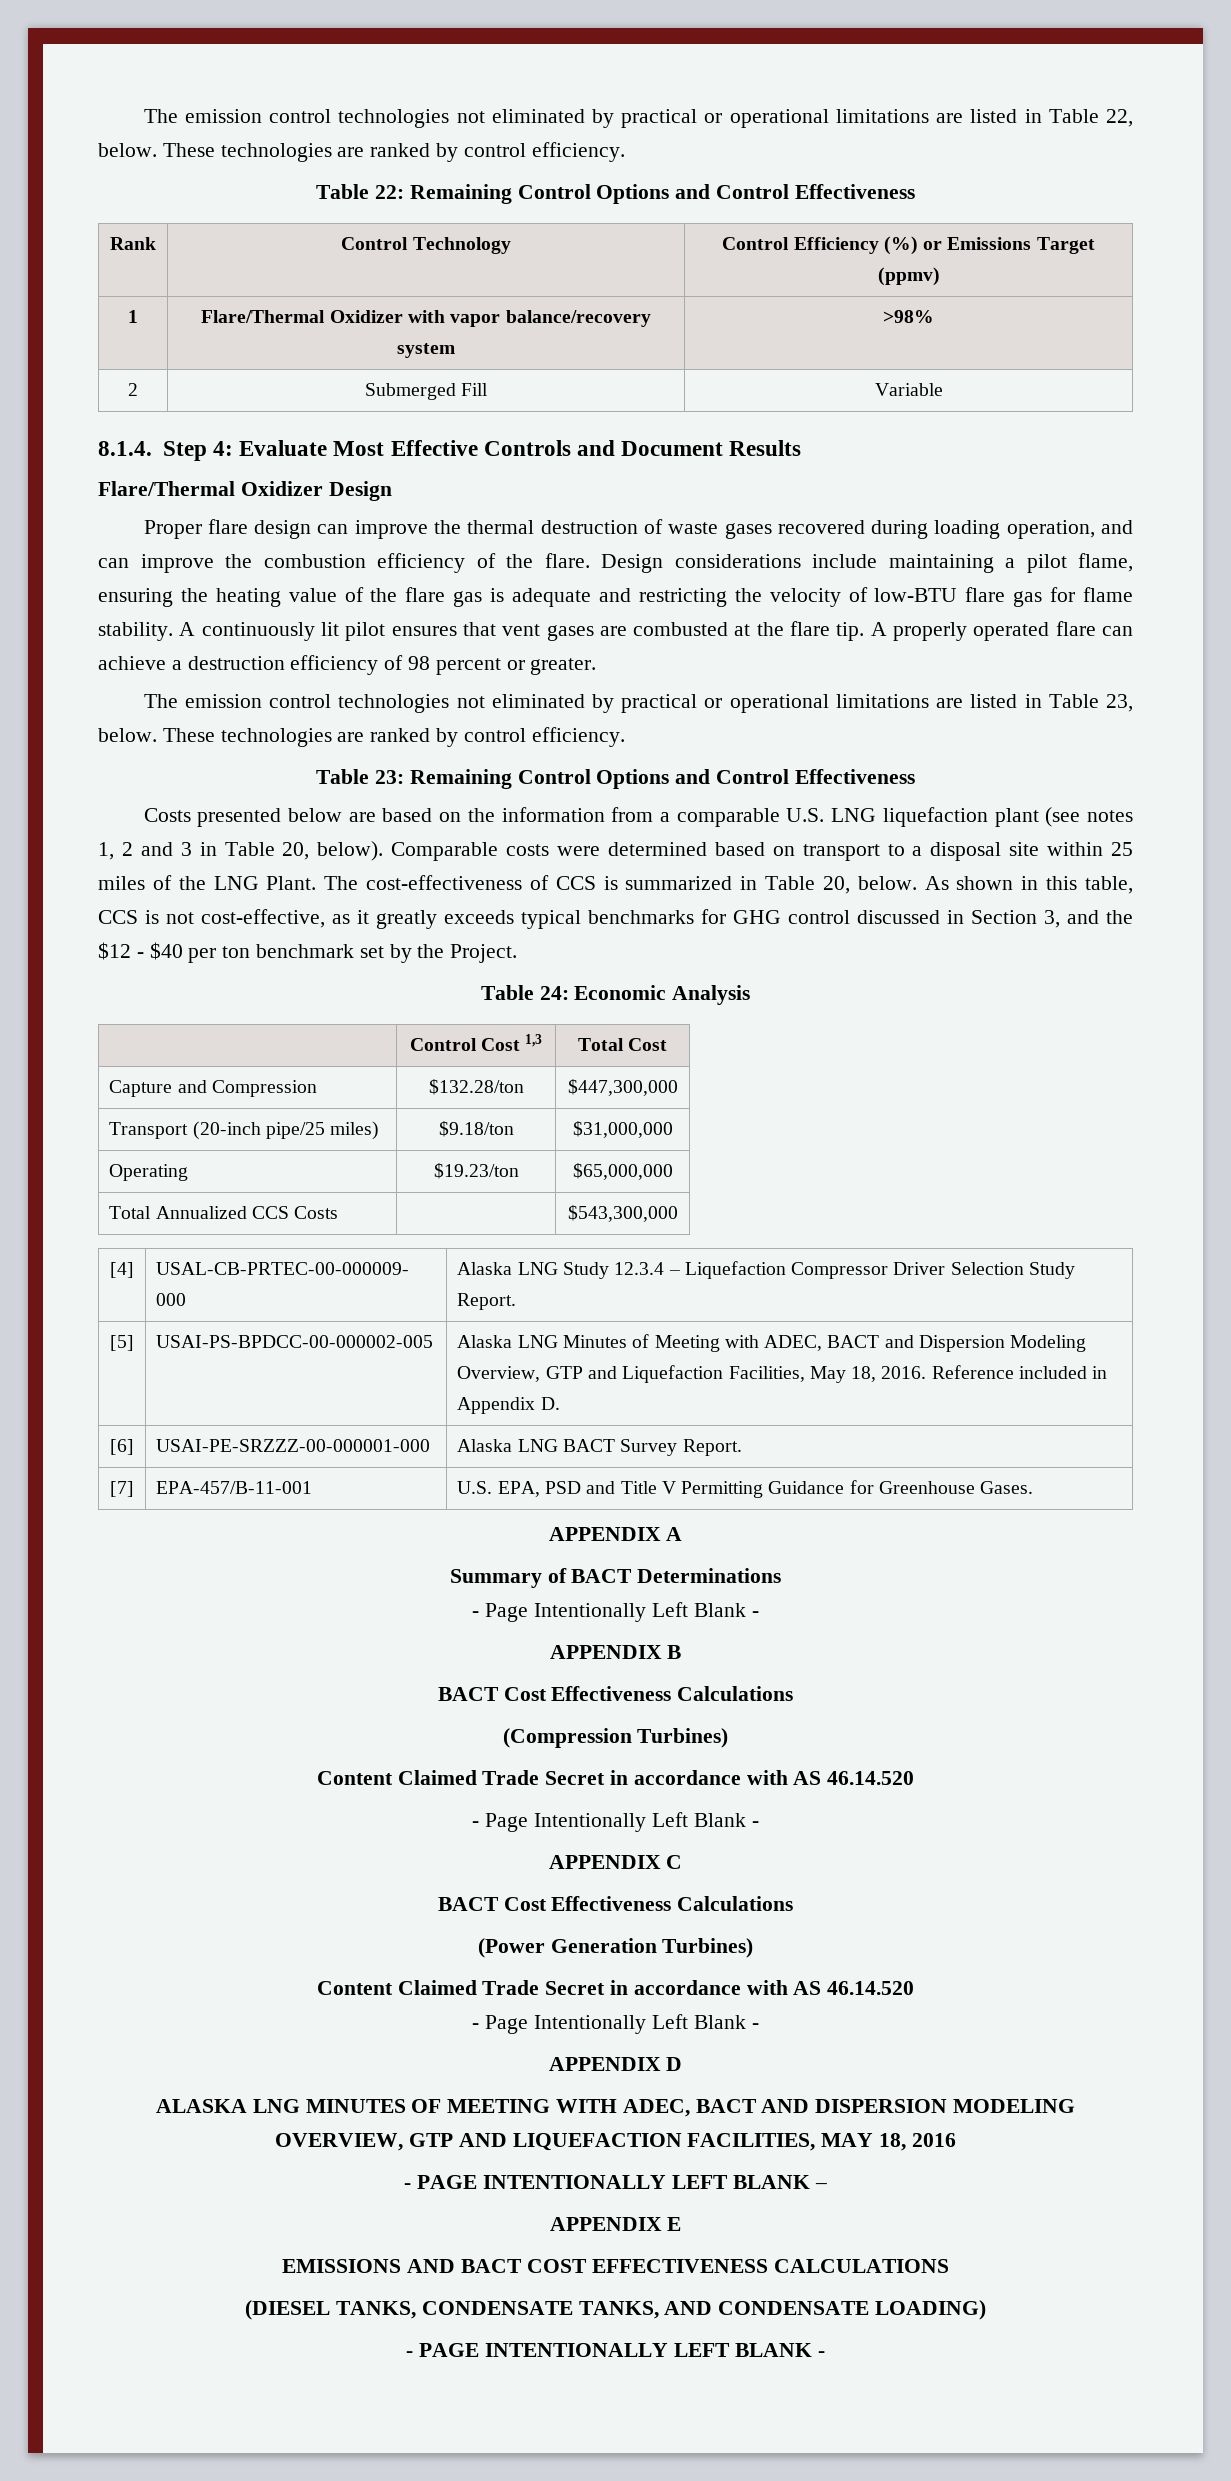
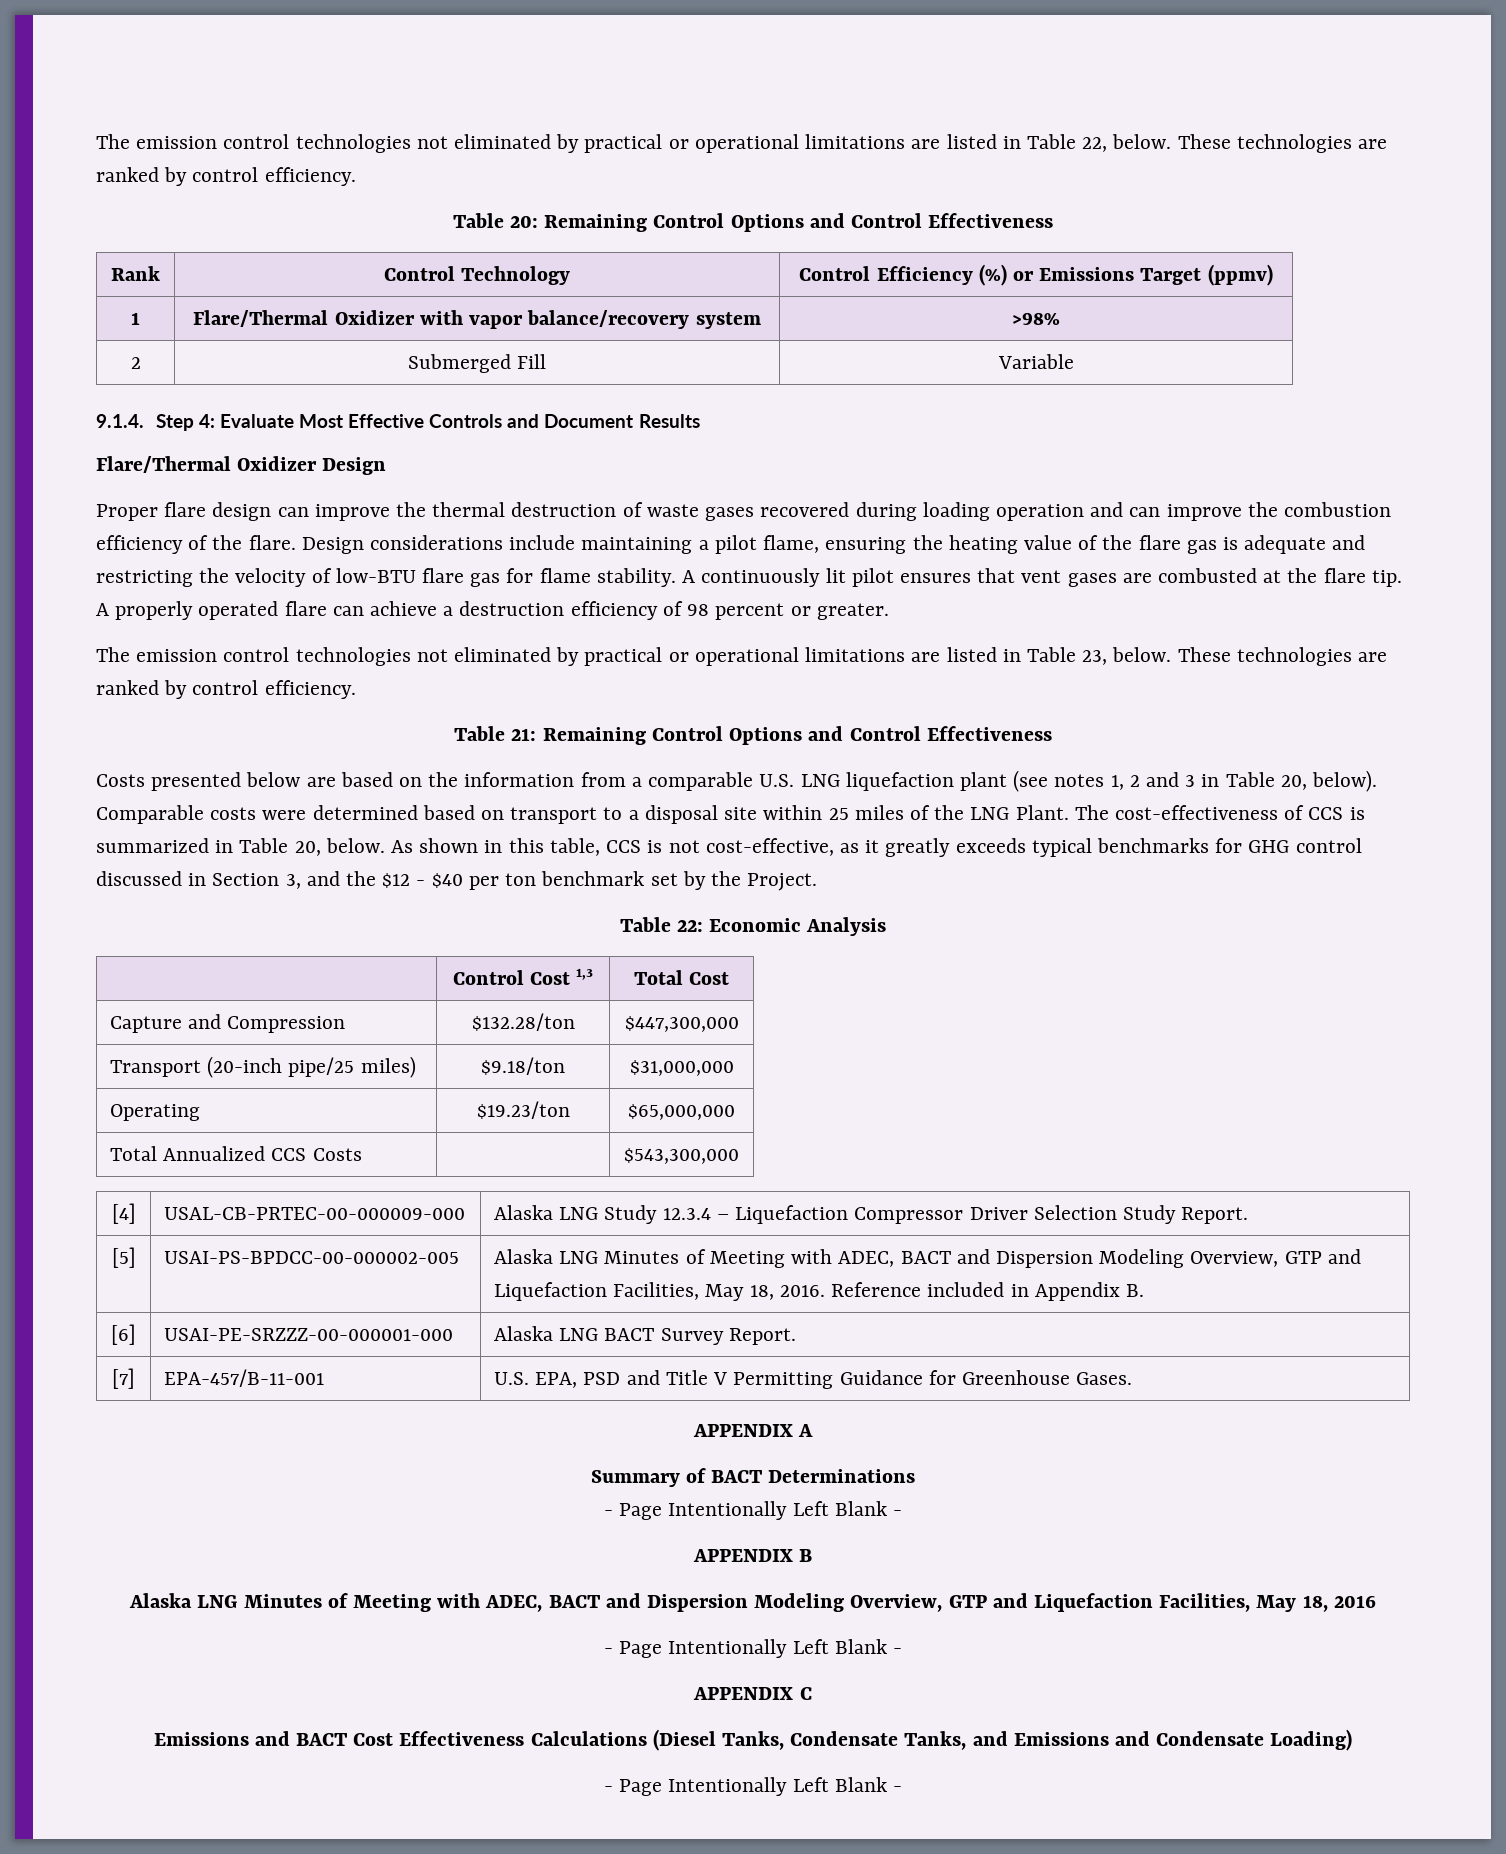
- Table 22: Remaining Control Options and Control Effectiveness
+ Table 20: Remaining Control Options and Control Effectiveness
- 8.1.4. Step 4: Evaluate Most Effective Controls and Document Results
+ 9.1.4. Step 4: Evaluate Most Effective Controls and Document Results
- Proper flare design can improve the thermal destruction of waste gases recovered during loading operation, and can improve the combustion efficiency of the flare.
+ Proper flare design can improve the thermal destruction of waste gases recovered during loading operation and can improve the combustion efficiency of the flare.
- Table 23: Remaining Control Options and Control Effectiveness
+ Table 21: Remaining Control Options and Control Effectiveness
- Table 24: Economic Analysis
+ Table 22: Economic Analysis
- [5] | USAI-PS-BPDCC-00-000002-005 | Alaska LNG Minutes of Meeting with ADEC, BACT and Dispersion Modeling Overview, GTP and Liquefaction Facilities, May 18, 2016. Reference included in Appendix D.
+ [5] | USAI-PS-BPDCC-00-000002-005 | Alaska LNG Minutes of Meeting with ADEC, BACT and Dispersion Modeling Overview, GTP and Liquefaction Facilities, May 18, 2016. Reference included in Appendix B.
  APPENDIX B
- BACT Cost Effectiveness Calculations
- (Compression Turbines)
- Content Claimed Trade Secret in accordance with AS 46.14.520
+ Alaska LNG Minutes of Meeting with ADEC, BACT and Dispersion Modeling Overview, GTP and Liquefaction Facilities, May 18, 2016
  APPENDIX C
- BACT Cost Effectiveness Calculations
- (Power Generation Turbines)
- Content Claimed Trade Secret in accordance with AS 46.14.520
+ Emissions and BACT Cost Effectiveness Calculations (Diesel Tanks, Condensate Tanks, and Emissions and Condensate Loading)
  - Page Intentionally Left Blank -
- APPENDIX D
- ALASKA LNG MINUTES OF MEETING WITH ADEC, BACT AND DISPERSION MODELING OVERVIEW, GTP AND LIQUEFACTION FACILITIES, MAY 18, 2016
- - PAGE INTENTIONALLY LEFT BLANK –
- APPENDIX E
- EMISSIONS AND BACT COST EFFECTIVENESS CALCULATIONS
- (DIESEL TANKS, CONDENSATE TANKS, AND CONDENSATE LOADING)
- - PAGE INTENTIONALLY LEFT BLANK -

